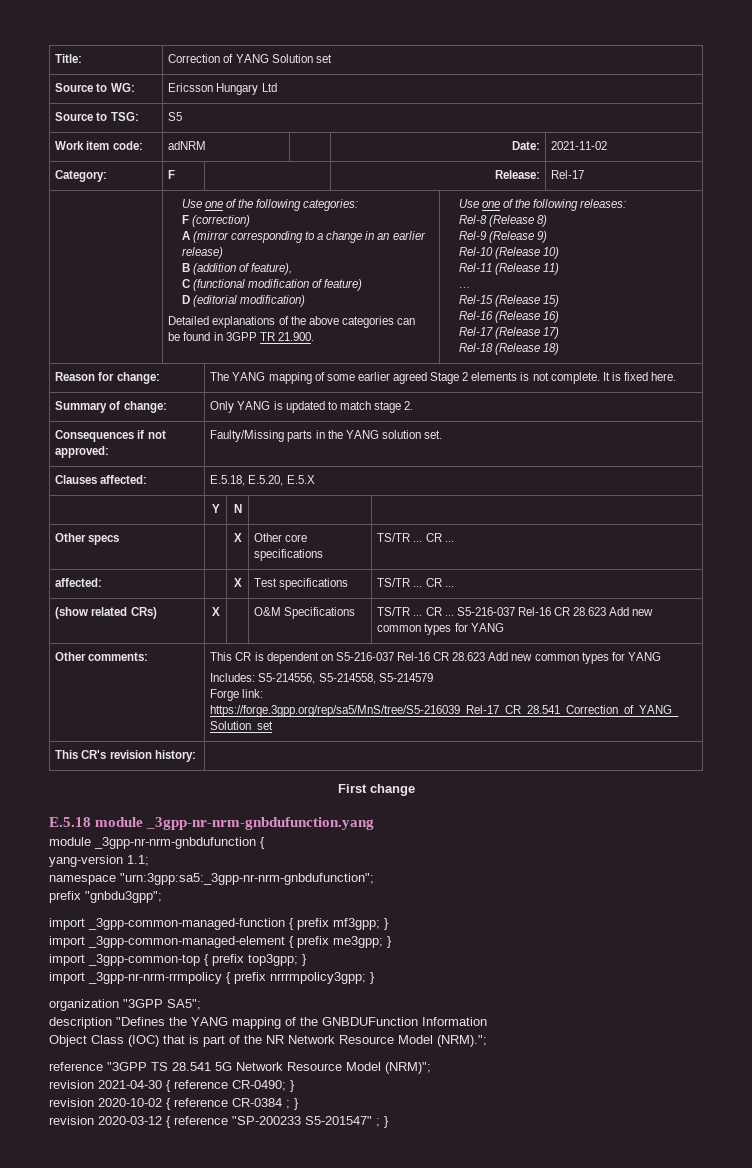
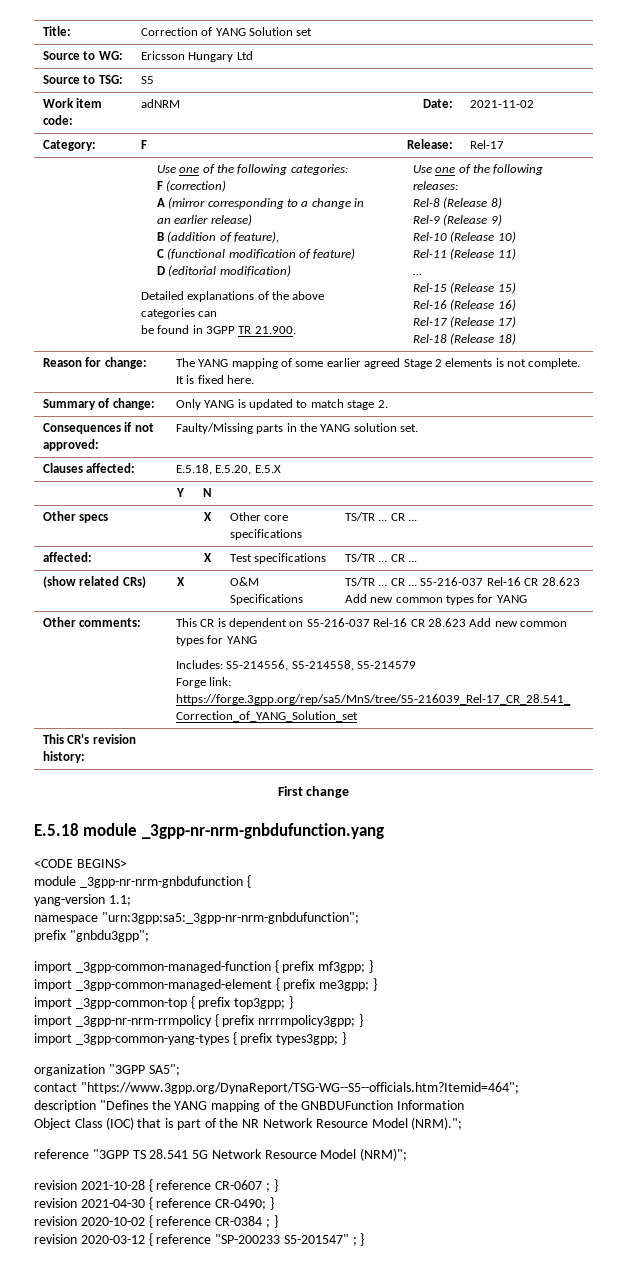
+ <CODE BEGINS>
+ import _3gpp-common-yang-types { prefix types3gpp; }
+ contact "https://www.3gpp.org/DynaReport/TSG-WG--S5--officials.htm?Itemid=464";
+ revision 2021-10-28 { reference CR-0607 ; }

